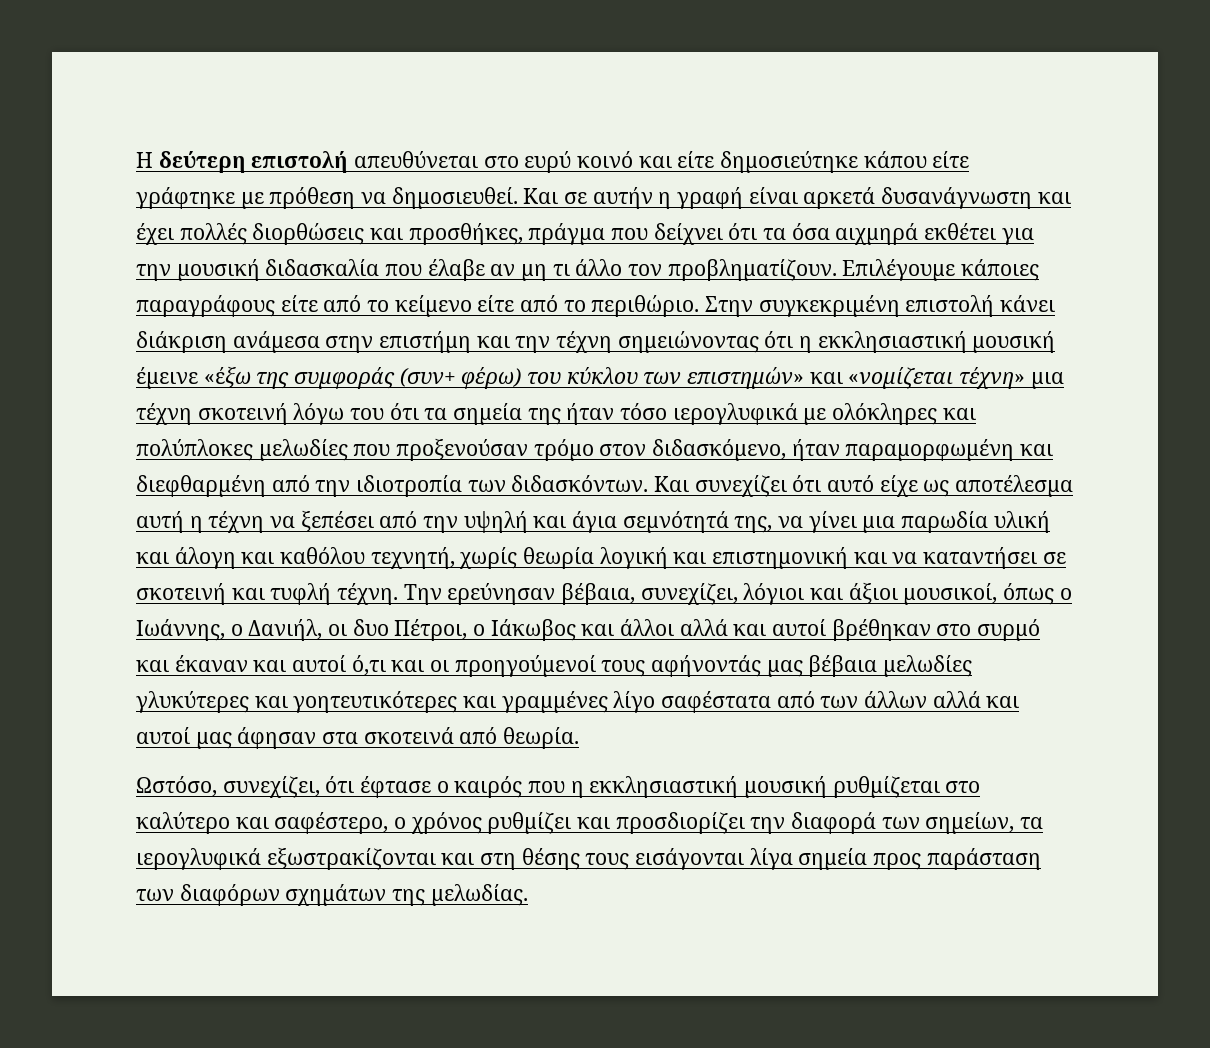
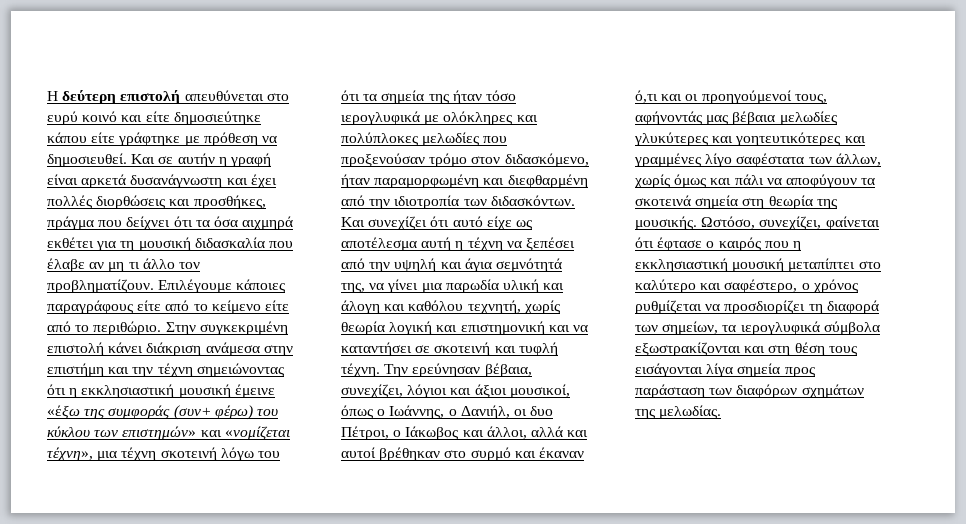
- Και σε αυτήν η γραφή είναι αρκετά δυσανάγνωστη και έχει πολλές διορθώσεις και προσθήκες, πράγμα που δείχνει ότι τα όσα αιχμηρά εκθέτει για την μουσική διδασκαλία που έλαβε αν μη τι άλλο τον προβληματίζουν.
+ Και σε αυτήν η γραφή είναι αρκετά δυσανάγνωστη και έχει πολλές διορθώσεις και προσθήκες, πράγμα που δείχνει ότι τα όσα αιχμηρά εκθέτει για τη μουσική διδασκαλία που έλαβε αν μη τι άλλο τον προβληματίζουν.
- Στην συγκεκριμένη επιστολή κάνει διάκριση ανάμεσα στην επιστήμη και την τέχνη σημειώνοντας ότι η εκκλησιαστική μουσική έμεινε «έξω της συμφοράς (συν+ φέρω) του κύκλου των επιστημών» και «νομίζεται τέχνη» μια τέχνη σκοτεινή λόγω του ότι τα σημεία της ήταν τόσο ιερογλυφικά με ολόκληρες και πολύπλοκες μελωδίες που προξενούσαν τρόμο στον διδασκόμενο, ήταν παραμορφωμένη και διεφθαρμένη από την ιδιοτροπία των διδασκόντων.
+ Στην συγκεκριμένη επιστολή κάνει διάκριση ανάμεσα στην επιστήμη και την τέχνη σημειώνοντας ότι η εκκλησιαστική μουσική έμεινε «έξω της συμφοράς (συν+ φέρω) του κύκλου των επιστημών» και «νομίζεται τέχνη», μια τέχνη σκοτεινή λόγω του ότι τα σημεία της ήταν τόσο ιερογλυφικά με ολόκληρες και πολύπλοκες μελωδίες που προξενούσαν τρόμο στον διδασκόμενο, ήταν παραμορφωμένη και διεφθαρμένη από την ιδιοτροπία των διδασκόντων.
- Την ερεύνησαν βέβαια, συνεχίζει, λόγιοι και άξιοι μουσικοί, όπως ο Ιωάννης, ο Δανιήλ, οι δυο Πέτροι, ο Ιάκωβος και άλλοι αλλά και αυτοί βρέθηκαν στο συρμό και έκαναν και αυτοί ό,τι και οι προηγούμενοί τους αφήνοντάς μας βέβαια μελωδίες γλυκύτερες και γοητευτικότερες και γραμμένες λίγο σαφέστατα από των άλλων αλλά και αυτοί μας άφησαν στα σκοτεινά από θεωρία.
- Ωστόσο, συνεχίζει, ότι έφτασε ο καιρός που η εκκλησιαστική μουσική ρυθμίζεται στο καλύτερο και σαφέστερο, ο χρόνος ρυθμίζει και προσδιορίζει την διαφορά των σημείων, τα ιερογλυφικά εξωστρακίζονται και στη θέσης τους εισάγονται λίγα σημεία προς παράσταση των διαφόρων σχημάτων της μελωδίας.
+ Την ερεύνησαν βέβαια, συνεχίζει, λόγιοι και άξιοι μουσικοί, όπως ο Ιωάννης, ο Δανιήλ, οι δυο Πέτροι, ο Ιάκωβος και άλλοι, αλλά και αυτοί βρέθηκαν στο συρμό και έκαναν ό,τι και οι προηγούμενοί τους, αφήνοντάς μας βέβαια μελωδίες γλυκύτερες και γοητευτικότερες και γραμμένες λίγο σαφέστατα των άλλων, χωρίς όμως και πάλι να αποφύγουν τα σκοτεινά σημεία στη θεωρία της μουσικής. Ωστόσο, συνεχίζει, φαίνεται ότι έφτασε ο καιρός που η εκκλησιαστική μουσική μεταπίπτει στο καλύτερο και σαφέστερο, ο χρόνος ρυθμίζεται να προσδιορίζει τη διαφορά των σημείων, τα ιερογλυφικά σύμβολα εξωστρακίζονται και στη θέση τους εισάγονται λίγα σημεία προς παράσταση των διαφόρων σχημάτων της μελωδίας.

